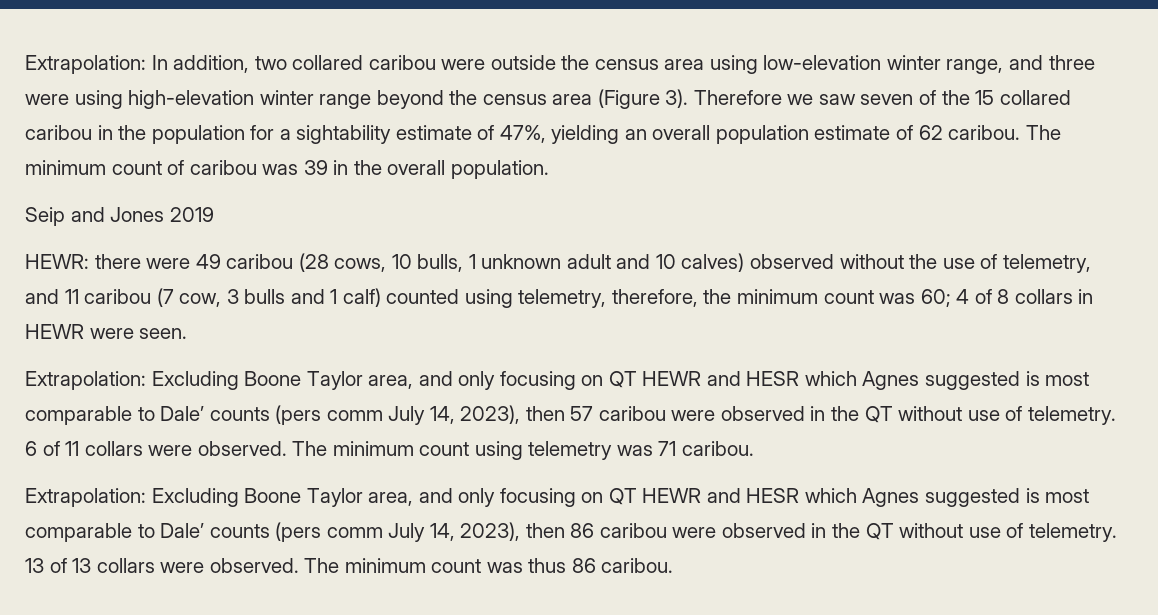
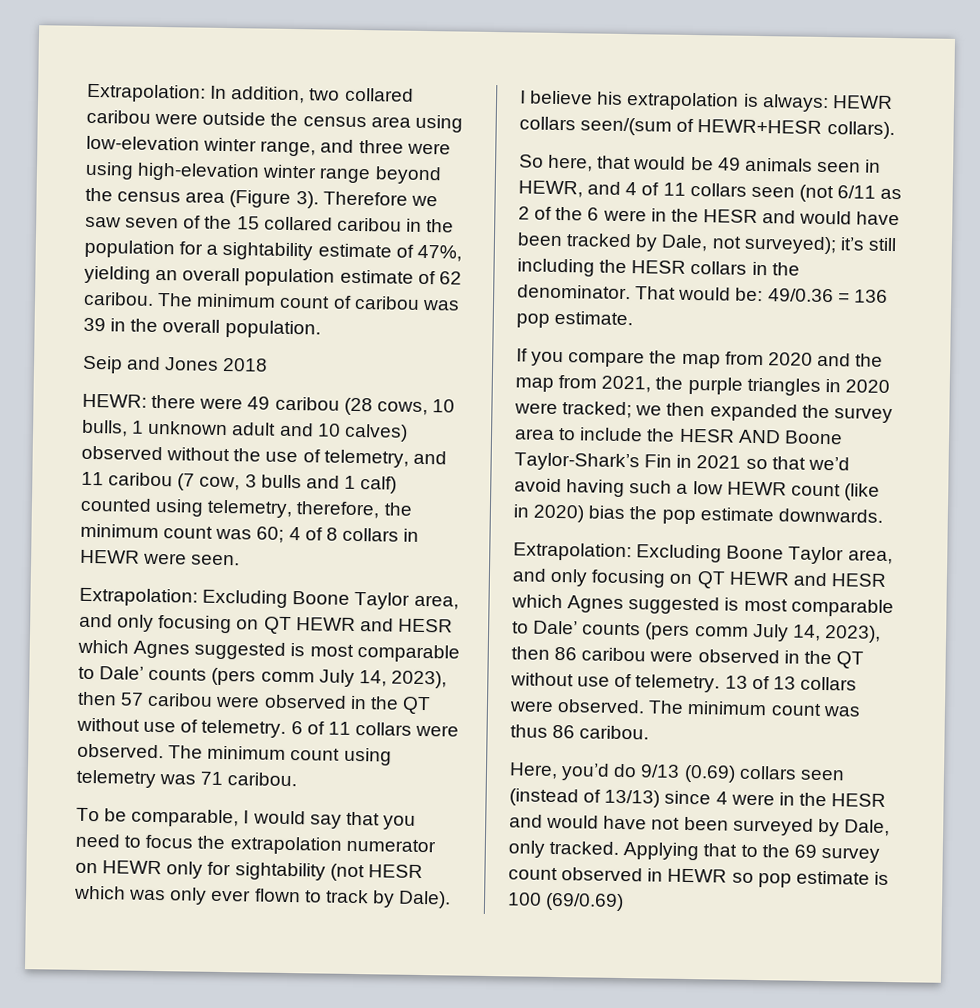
- Seip and Jones 2019
+ Seip and Jones 2018
+ To be comparable, I would say that you need to focus the extrapolation numerator on HEWR only for sightability (not HESR which was only ever flown to track by Dale). I believe his extrapolation is always: HEWR collars seen/(sum of HEWR+HESR collars).
+ So here, that would be 49 animals seen in HEWR, and 4 of 11 collars seen (not 6/11 as 2 of the 6 were in the HESR and would have been tracked by Dale, not surveyed); it’s still including the HESR collars in the denominator. That would be: 49/0.36 = 136 pop estimate.
+ If you compare the map from 2020 and the map from 2021, the purple triangles in 2020 were tracked; we then expanded the survey area to include the HESR AND Boone Taylor-Shark’s Fin in 2021 so that we’d avoid having such a low HEWR count (like in 2020) bias the pop estimate downwards.
+ Here, you’d do 9/13 (0.69) collars seen (instead of 13/13) since 4 were in the HESR and would have not been surveyed by Dale, only tracked. Applying that to the 69 survey count observed in HEWR so pop estimate is 100 (69/0.69)

